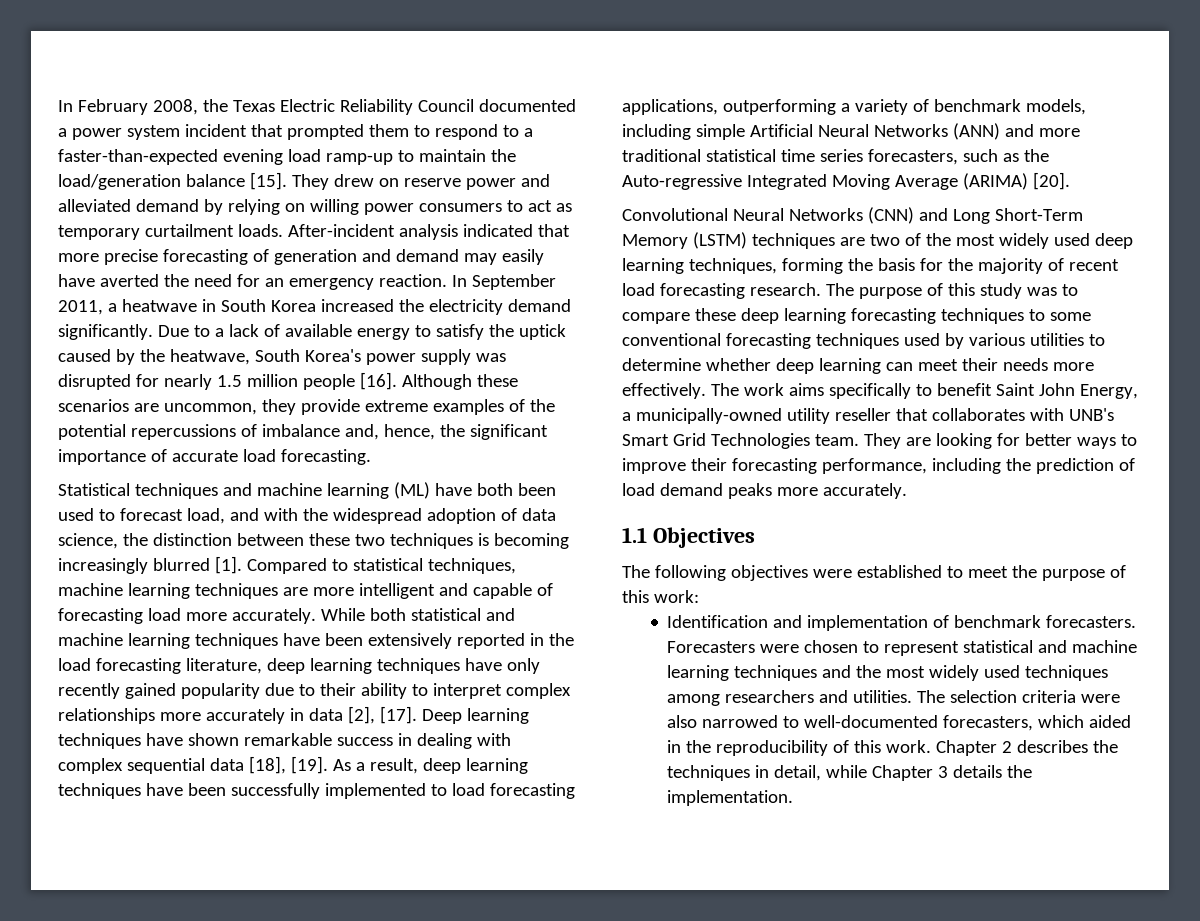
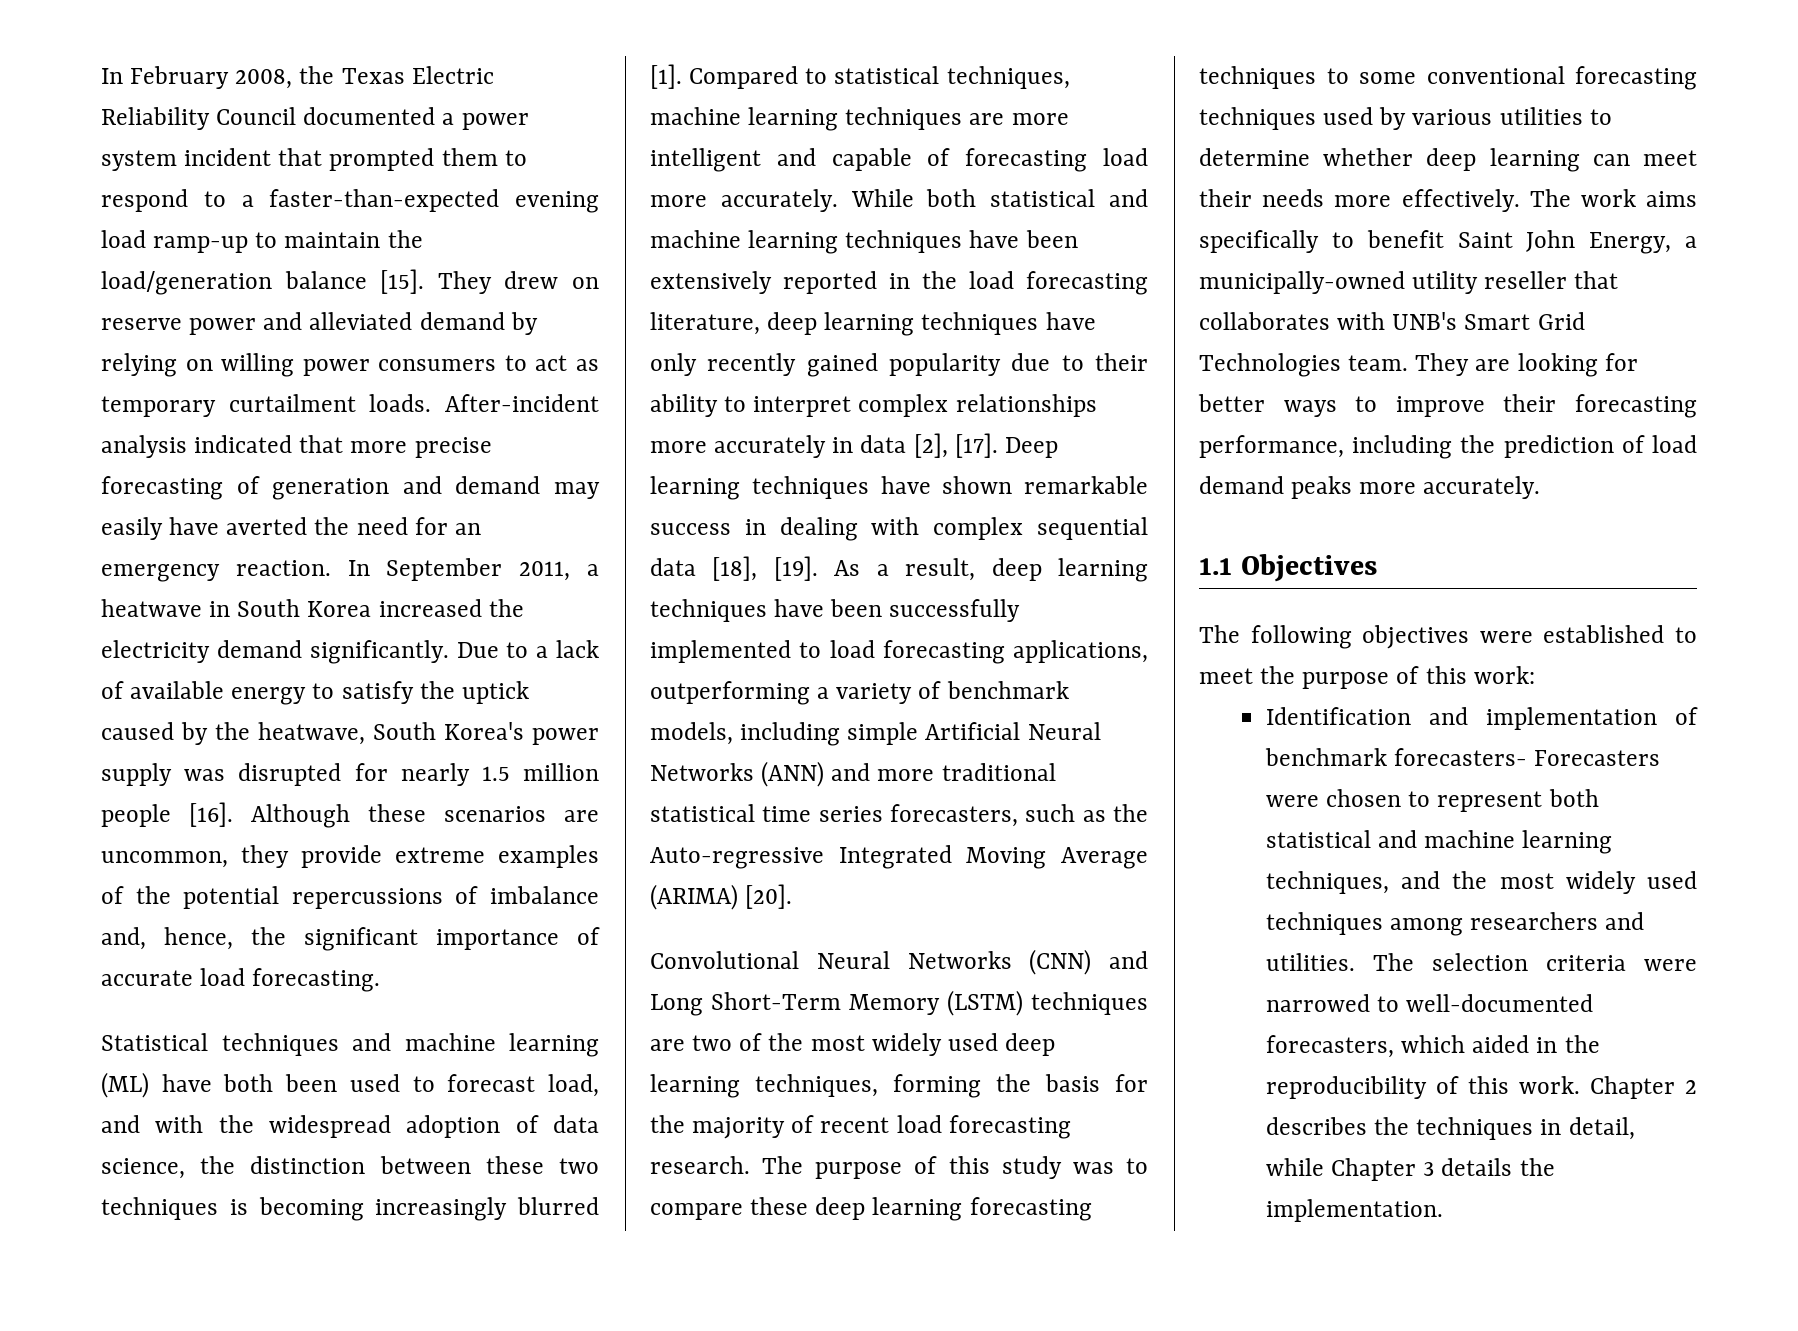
- Identification and implementation of benchmark forecasters. Forecasters were chosen to represent statistical and machine learning techniques and the most widely used techniques among researchers and utilities.
+ Identification and implementation of benchmark forecasters- Forecasters were chosen to represent both statistical and machine learning techniques, and the most widely used techniques among researchers and utilities.
- The selection criteria were also narrowed to well-documented forecasters, which aided in the reproducibility of this work.
+ The selection criteria were narrowed to well-documented forecasters, which aided in the reproducibility of this work.

